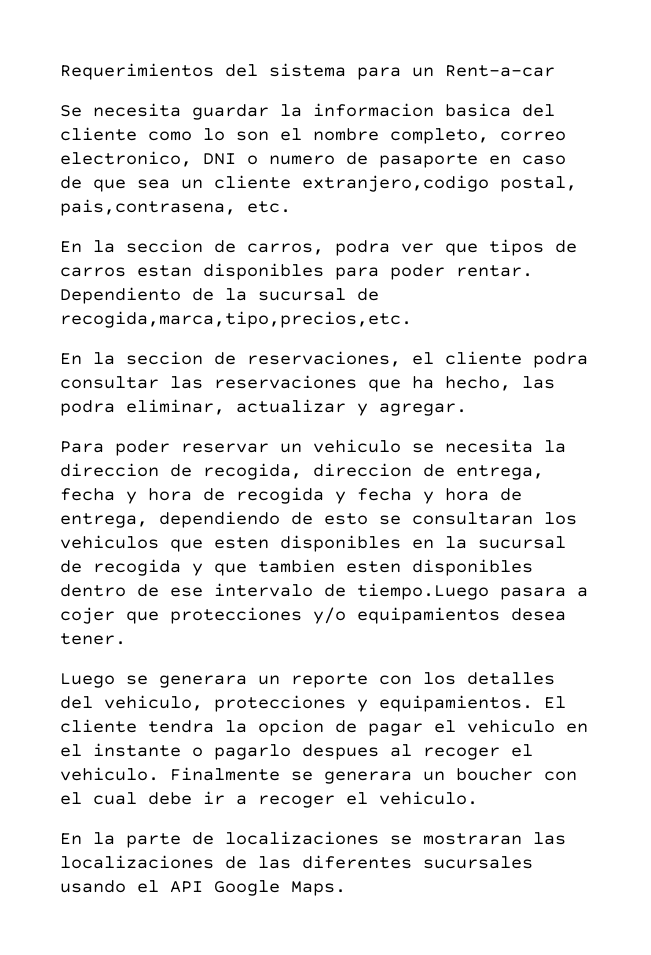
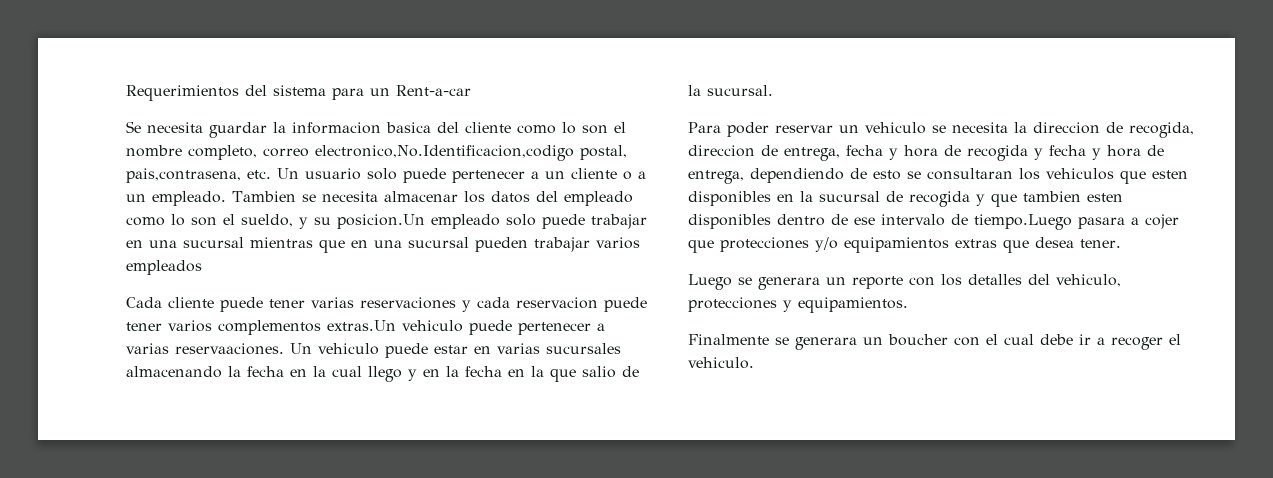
- Se necesita guardar la informacion basica del cliente como lo son el nombre completo, correo electronico, DNI o numero de pasaporte en caso de que sea un cliente extranjero,codigo postal, pais,contrasena, etc.
- En la seccion de carros, podra ver que tipos de carros estan disponibles para poder rentar. Dependiento de la sucursal de recogida,marca,tipo,precios,etc.
- En la seccion de reservaciones, el cliente podra consultar las reservaciones que ha hecho, las podra eliminar, actualizar y agregar.
+ Se necesita guardar la informacion basica del cliente como lo son el nombre completo, correo electronico,No.Identificacion,codigo postal, pais,contrasena, etc. Un usuario solo puede pertenecer a un cliente o a un empleado. Tambien se necesita almacenar los datos del empleado como lo son el sueldo, y su posicion.Un empleado solo puede trabajar en una sucursal mientras que en una sucursal pueden trabajar varios empleados
+ Cada cliente puede tener varias reservaciones y cada reservacion puede tener varios complementos extras.Un vehiculo puede pertenecer a varias reservaaciones. Un vehiculo puede estar en varias sucursales almacenando la fecha en la cual llego y en la fecha en la que salio de la sucursal.
- Para poder reservar un vehiculo se necesita la direccion de recogida, direccion de entrega, fecha y hora de recogida y fecha y hora de entrega, dependiendo de esto se consultaran los vehiculos que esten disponibles en la sucursal de recogida y que tambien esten disponibles dentro de ese intervalo de tiempo.Luego pasara a cojer que protecciones y/o equipamientos desea tener.
+ Para poder reservar un vehiculo se necesita la direccion de recogida, direccion de entrega, fecha y hora de recogida y fecha y hora de entrega, dependiendo de esto se consultaran los vehiculos que esten disponibles en la sucursal de recogida y que tambien esten disponibles dentro de ese intervalo de tiempo.Luego pasara a cojer que protecciones y/o equipamientos extras que desea tener.
- Luego se generara un reporte con los detalles del vehiculo, protecciones y equipamientos. El cliente tendra la opcion de pagar el vehiculo en el instante o pagarlo despues al recoger el vehiculo. Finalmente se generara un boucher con el cual debe ir a recoger el vehiculo.
+ Luego se generara un reporte con los detalles del vehiculo, protecciones y equipamientos.
+ Finalmente se generara un boucher con el cual debe ir a recoger el vehiculo.
- En la parte de localizaciones se mostraran las localizaciones de las diferentes sucursales usando el API Google Maps.

